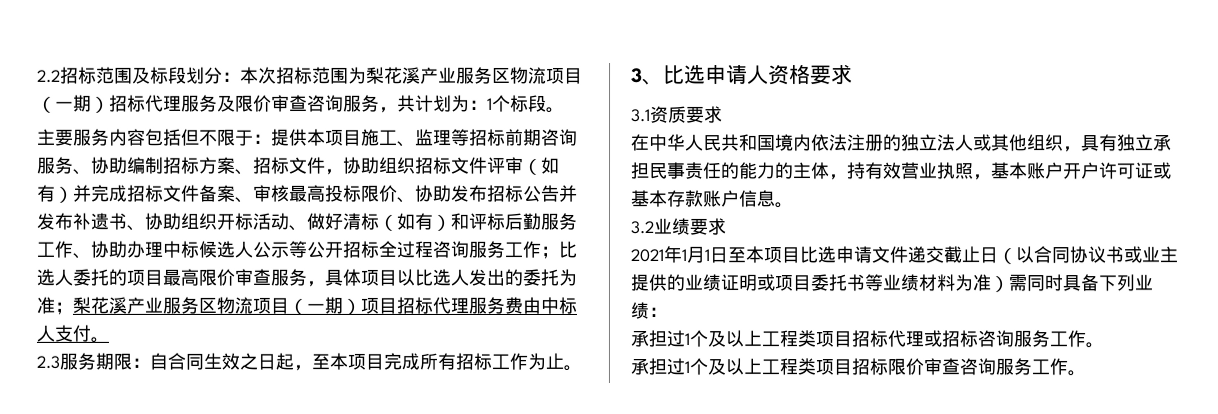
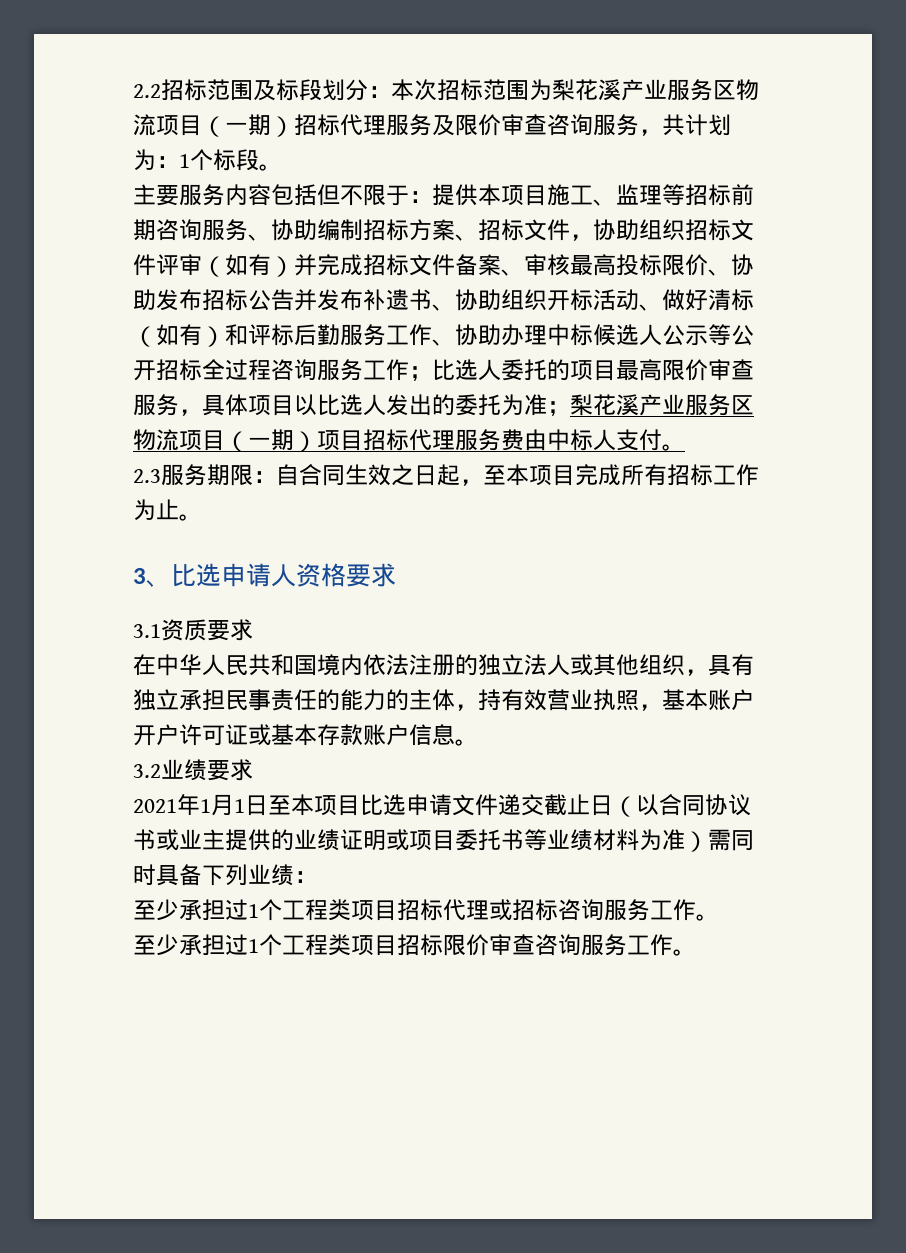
- 承担过1个及以上工程类项目招标代理或招标咨询服务工作。
+ 至少承担过1个工程类项目招标代理或招标咨询服务工作。
- 承担过1个及以上工程类项目招标限价审查咨询服务工作。
+ 至少承担过1个工程类项目招标限价审查咨询服务工作。

